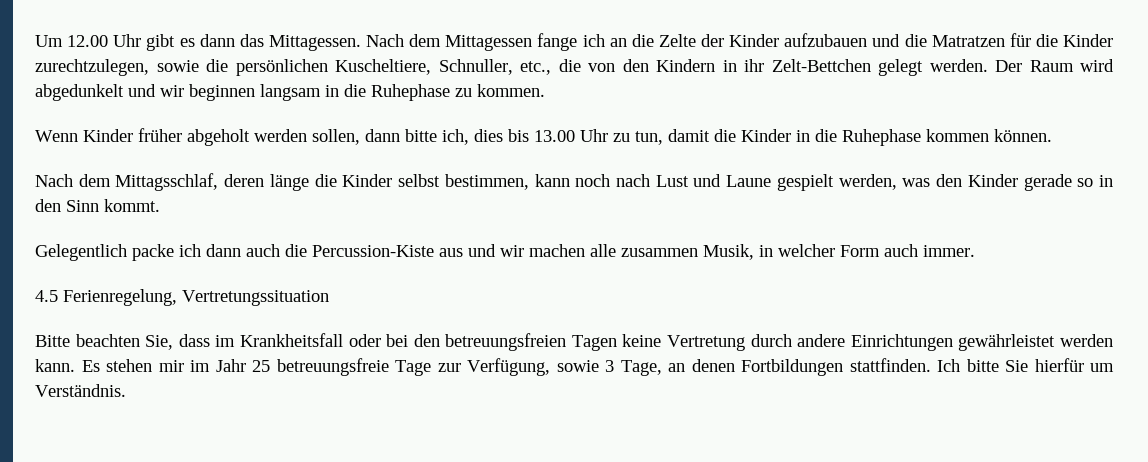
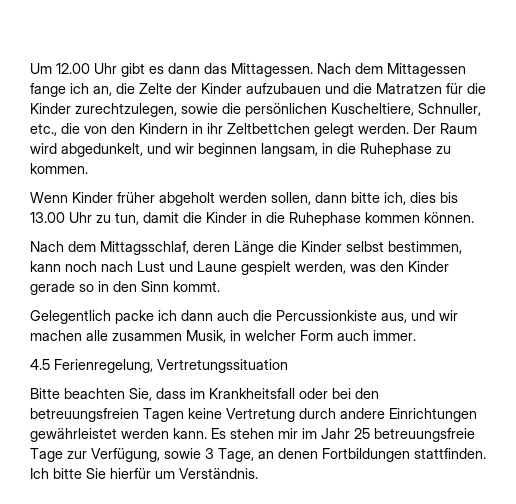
- Nach dem Mittagessen fange ich an die Zelte der Kinder aufzubauen und die Matratzen für die Kinder zurechtzulegen, sowie die persönlichen Kuscheltiere, Schnuller, etc., die von den Kindern in ihr Zelt-Bettchen gelegt werden.
+ Nach dem Mittagessen fange ich an, die Zelte der Kinder aufzubauen und die Matratzen für die Kinder zurechtzulegen, sowie die persönlichen Kuscheltiere, Schnuller, etc., die von den Kindern in ihr Zeltbettchen gelegt werden.
- Der Raum wird abgedunkelt und wir beginnen langsam in die Ruhephase zu kommen.
+ Der Raum wird abgedunkelt, und wir beginnen langsam, in die Ruhephase zu kommen.
- Nach dem Mittagsschlaf, deren länge die Kinder selbst bestimmen, kann noch nach Lust und Laune gespielt werden, was den Kinder gerade so in den Sinn kommt.
+ Nach dem Mittagsschlaf, deren Länge die Kinder selbst bestimmen, kann noch nach Lust und Laune gespielt werden, was den Kinder gerade so in den Sinn kommt.
- Gelegentlich packe ich dann auch die Percussion-Kiste aus und wir machen alle zusammen Musik, in welcher Form auch immer.
+ Gelegentlich packe ich dann auch die Percussionkiste aus, und wir machen alle zusammen Musik, in welcher Form auch immer.

